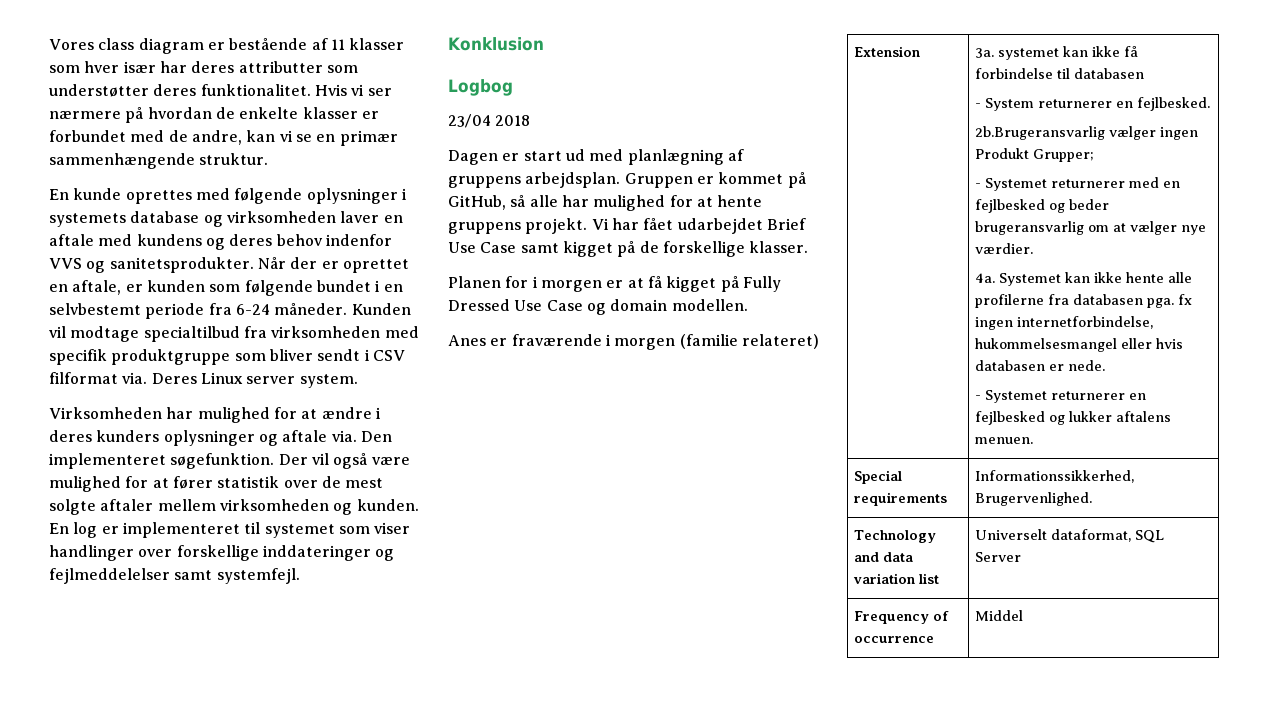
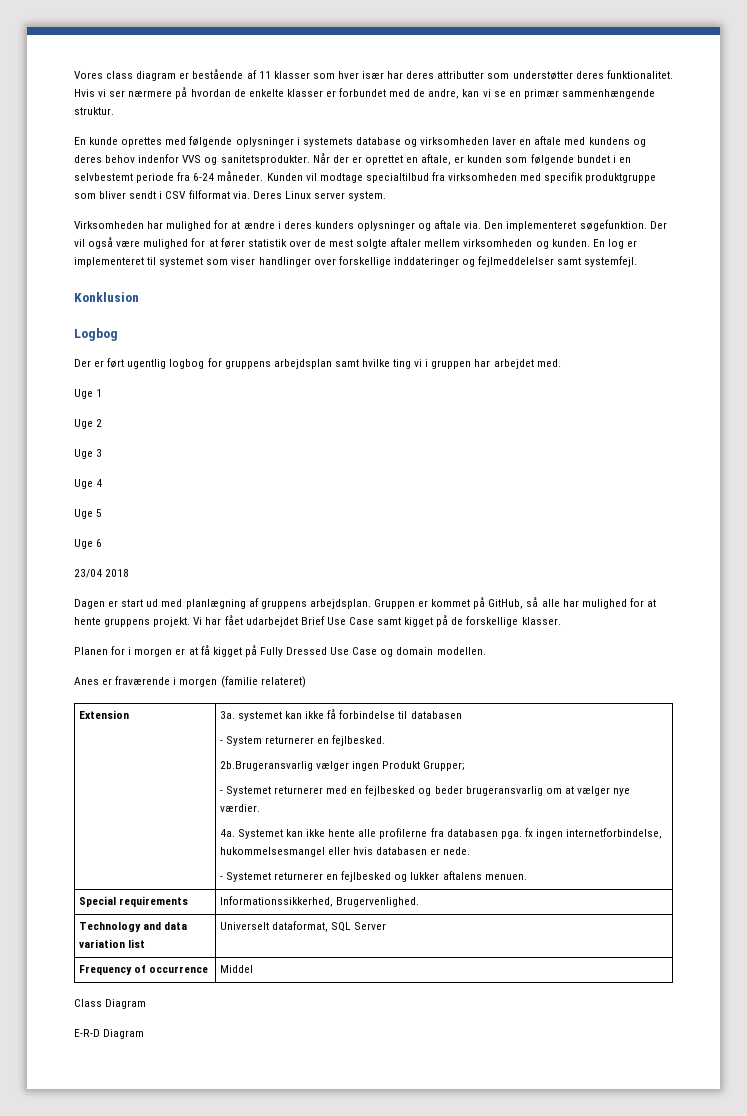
+ Der er ført ugentlig logbog for gruppens arbejdsplan samt hvilke ting vi i gruppen har arbejdet med.
+ Uge 1
+ Uge 2
+ Uge 3
+ Uge 4
+ Uge 5
+ Uge 6
+ Class Diagram
+ E-R-D Diagram

